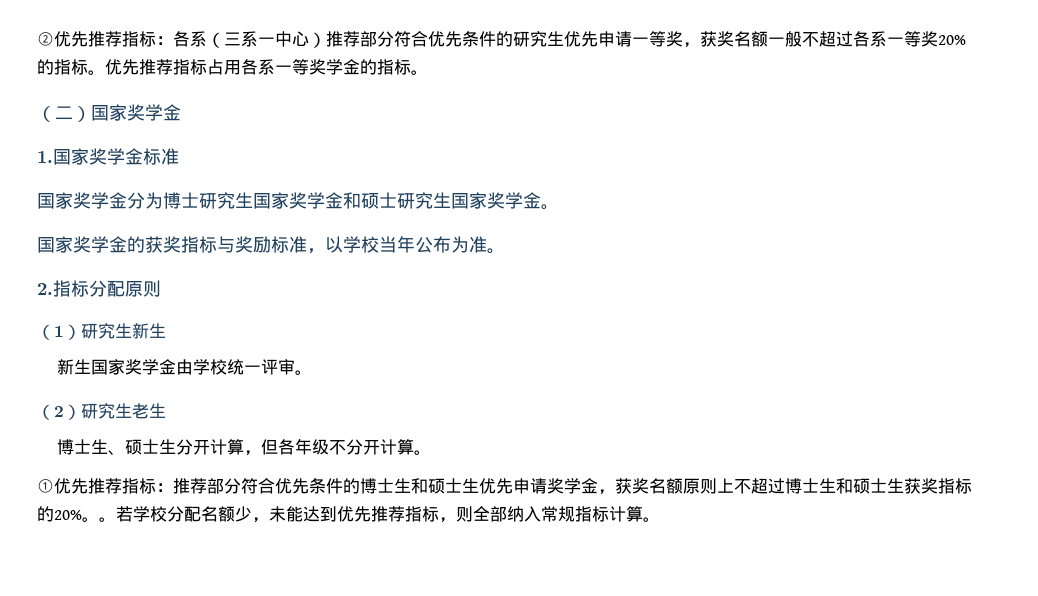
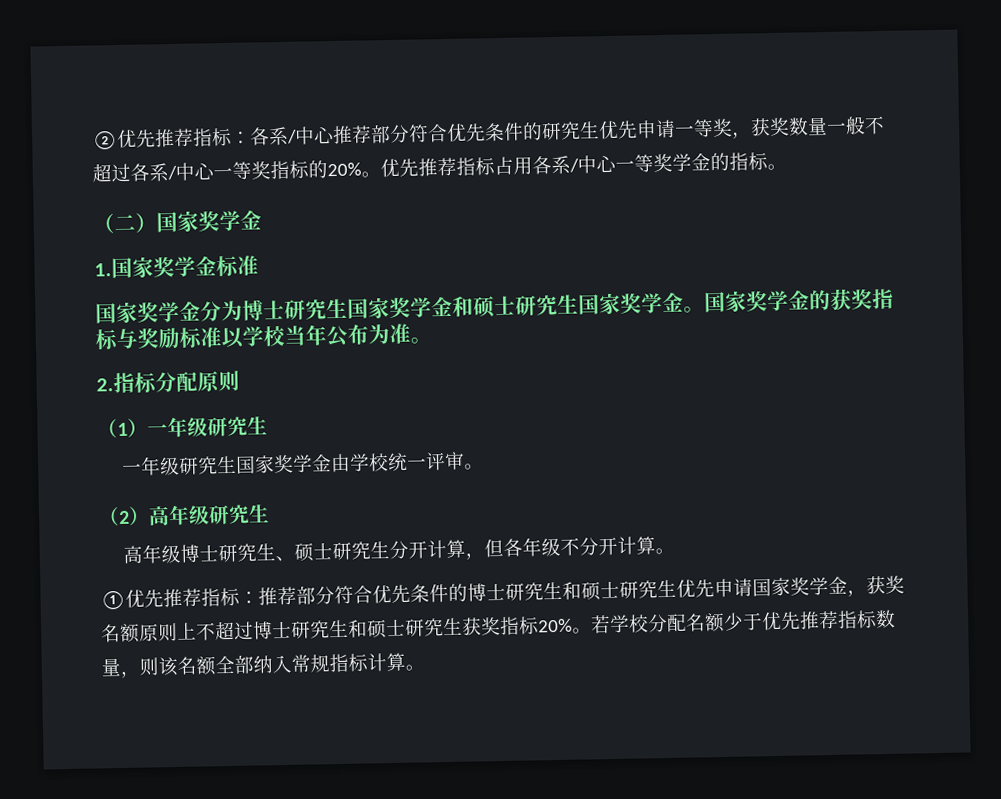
- ②优先推荐指标：各系（三系一中心）推荐部分符合优先条件的研究生优先申请一等奖，获奖名额一般不超过各系一等奖20%的指标。
+ ②优先推荐指标：各系/中心推荐部分符合优先条件的研究生优先申请一等奖，获奖数量一般不超过各系/中心一等奖指标的20%。
- 优先推荐指标占用各系一等奖学金的指标。
+ 优先推荐指标占用各系/中心一等奖学金的指标。
- 国家奖学金分为博士研究生国家奖学金和硕士研究生国家奖学金。
- 国家奖学金的获奖指标与奖励标准，以学校当年公布为准。
+ 国家奖学金分为博士研究生国家奖学金和硕士研究生国家奖学金。国家奖学金的获奖指标与奖励标准以学校当年公布为准。
- （1）研究生新生
- 新生国家奖学金由学校统一评审。
+ （1）一年级研究生
+ 一年级研究生国家奖学金由学校统一评审。
- （2）研究生老生
- 博士生、硕士生分开计算，但各年级不分开计算。
+ （2）高年级研究生
+ 高年级博士研究生、硕士研究生分开计算，但各年级不分开计算。
- ①优先推荐指标：推荐部分符合优先条件的博士生和硕士生优先申请奖学金，获奖名额原则上不超过博士生和硕士生获奖指标的20%。。
+ ①优先推荐指标：推荐部分符合优先条件的博士研究生和硕士研究生优先申请国家奖学金，获奖名额原则上不超过博士研究生和硕士研究生获奖指标20%。
- 若学校分配名额少，未能达到优先推荐指标，则全部纳入常规指标计算。
+ 若学校分配名额少于优先推荐指标数量，则该名额全部纳入常规指标计算。

